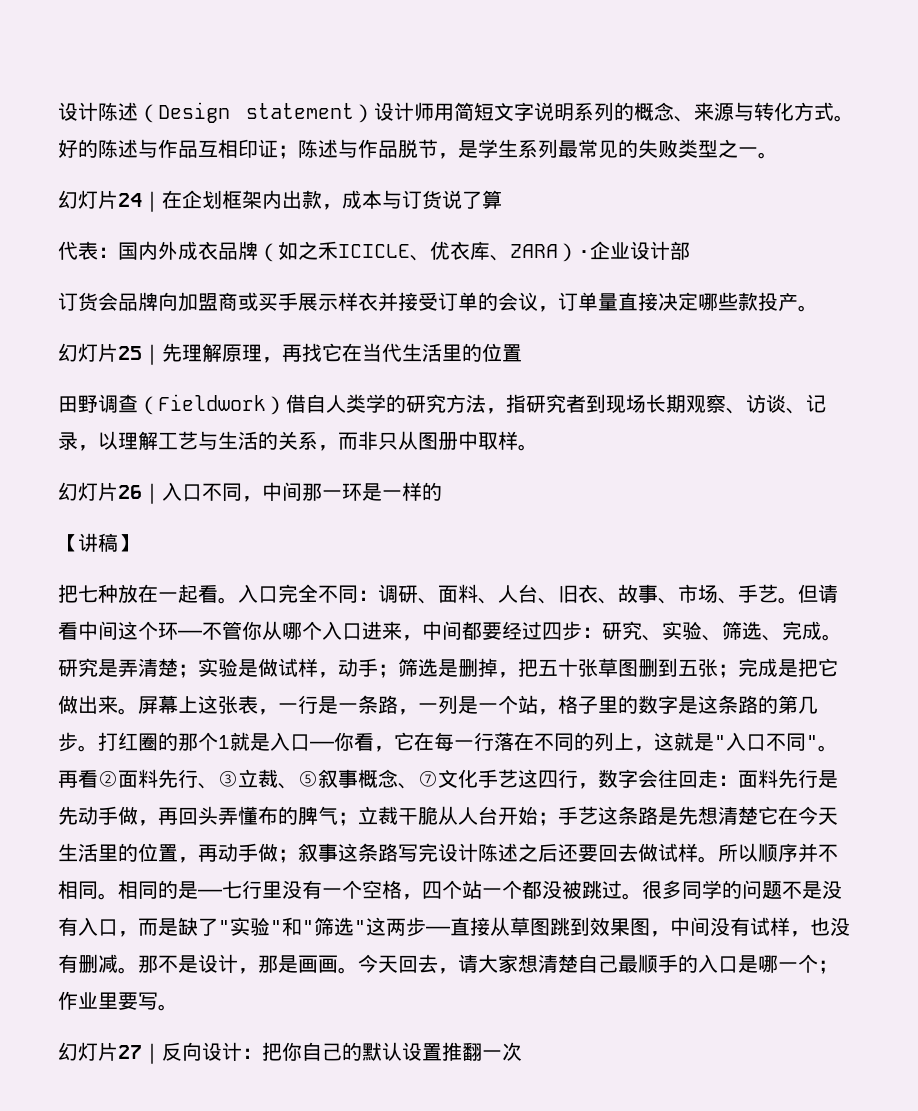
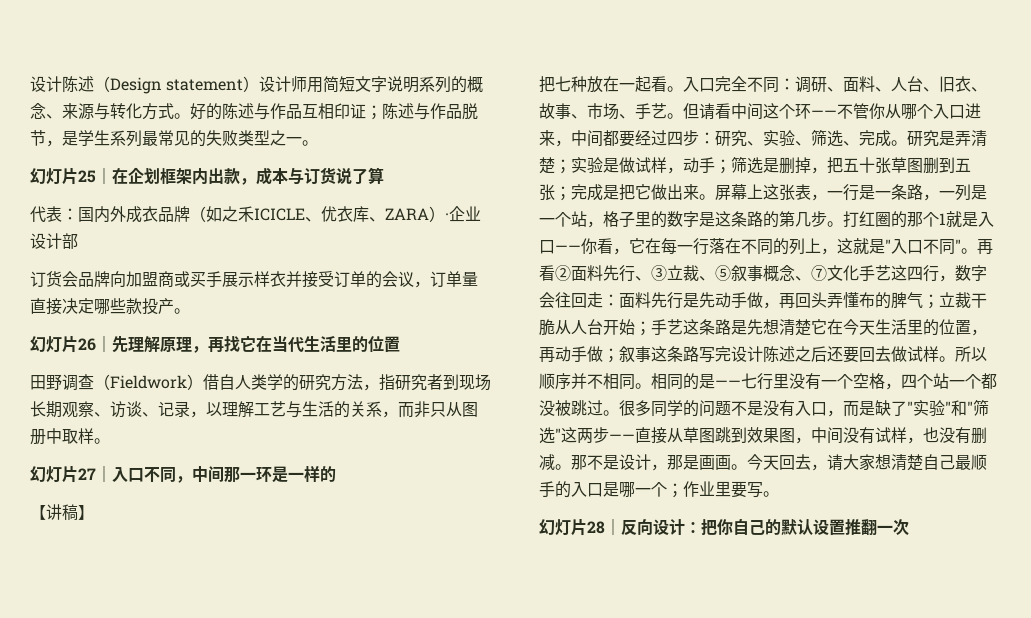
- 幻灯片24｜在企划框架内出款，成本与订货说了算
+ 幻灯片25｜在企划框架内出款，成本与订货说了算
- 幻灯片25｜先理解原理，再找它在当代生活里的位置
+ 幻灯片26｜先理解原理，再找它在当代生活里的位置
- 幻灯片26｜入口不同，中间那一环是一样的
+ 幻灯片27｜入口不同，中间那一环是一样的
- 幻灯片27｜反向设计：把你自己的默认设置推翻一次
+ 幻灯片28｜反向设计：把你自己的默认设置推翻一次

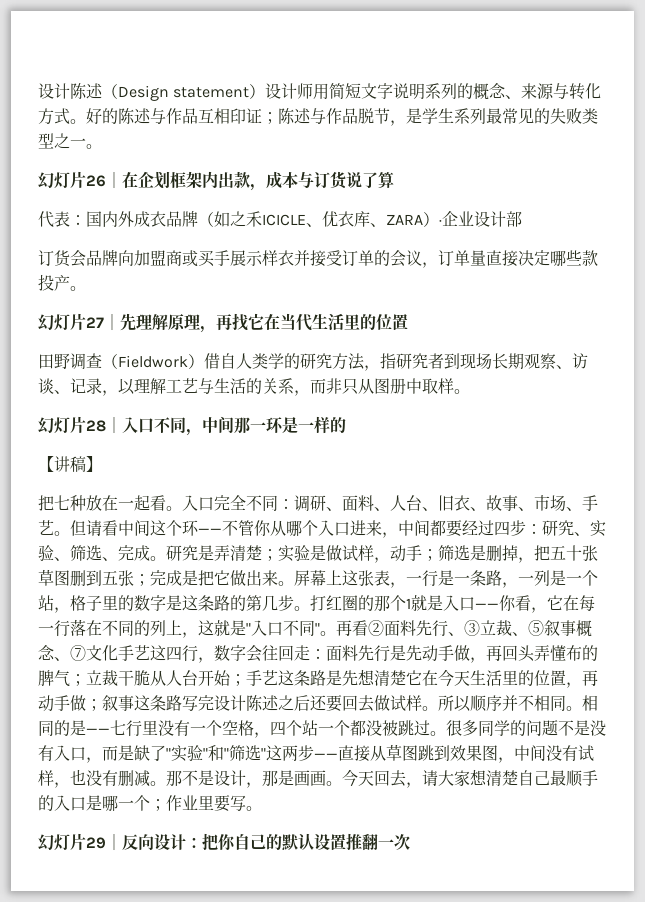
- 幻灯片25｜在企划框架内出款，成本与订货说了算
+ 幻灯片26｜在企划框架内出款，成本与订货说了算
- 幻灯片26｜先理解原理，再找它在当代生活里的位置
+ 幻灯片27｜先理解原理，再找它在当代生活里的位置
- 幻灯片27｜入口不同，中间那一环是一样的
+ 幻灯片28｜入口不同，中间那一环是一样的
- 幻灯片28｜反向设计：把你自己的默认设置推翻一次
+ 幻灯片29｜反向设计：把你自己的默认设置推翻一次

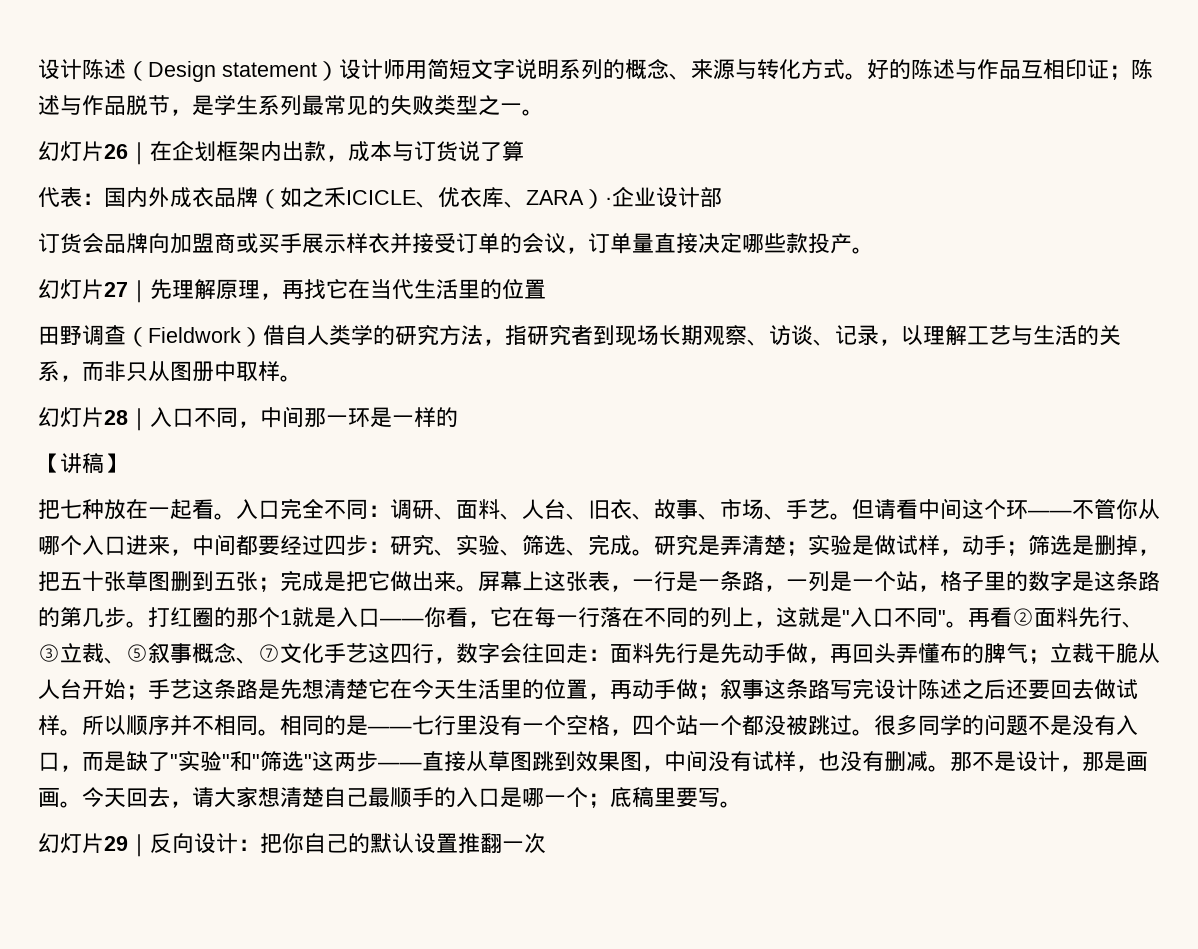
- 今天回去，请大家想清楚自己最顺手的入口是哪一个；作业里要写。
+ 今天回去，请大家想清楚自己最顺手的入口是哪一个；底稿里要写。

